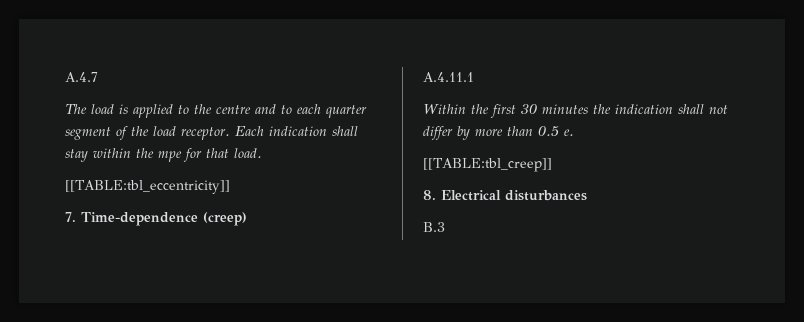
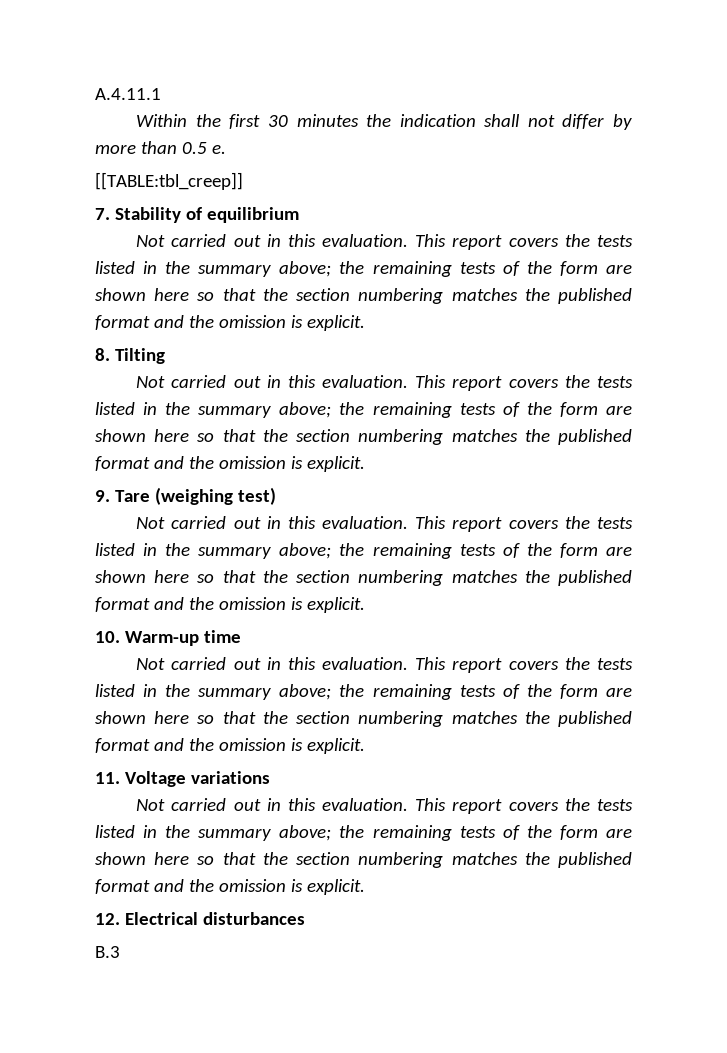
- A.4.7
- The load is applied to the centre and to each quarter segment of the load receptor. Each indication shall stay within the mpe for that load.
- [[TABLE:tbl_eccentricity]]
- 7. Time-dependence (creep)
- 8. Electrical disturbances
+ 7. Stability of equilibrium
+ Not carried out in this evaluation. This report covers the tests listed in the summary above; the remaining tests of the form are shown here so that the section numbering matches the published format and the omission is explicit.
+ 8. Tilting
+ Not carried out in this evaluation. This report covers the tests listed in the summary above; the remaining tests of the form are shown here so that the section numbering matches the published format and the omission is explicit.
+ 9. Tare (weighing test)
+ Not carried out in this evaluation. This report covers the tests listed in the summary above; the remaining tests of the form are shown here so that the section numbering matches the published format and the omission is explicit.
+ 10. Warm-up time
+ Not carried out in this evaluation. This report covers the tests listed in the summary above; the remaining tests of the form are shown here so that the section numbering matches the published format and the omission is explicit.
+ 11. Voltage variations
+ Not carried out in this evaluation. This report covers the tests listed in the summary above; the remaining tests of the form are shown here so that the section numbering matches the published format and the omission is explicit.
+ 12. Electrical disturbances

